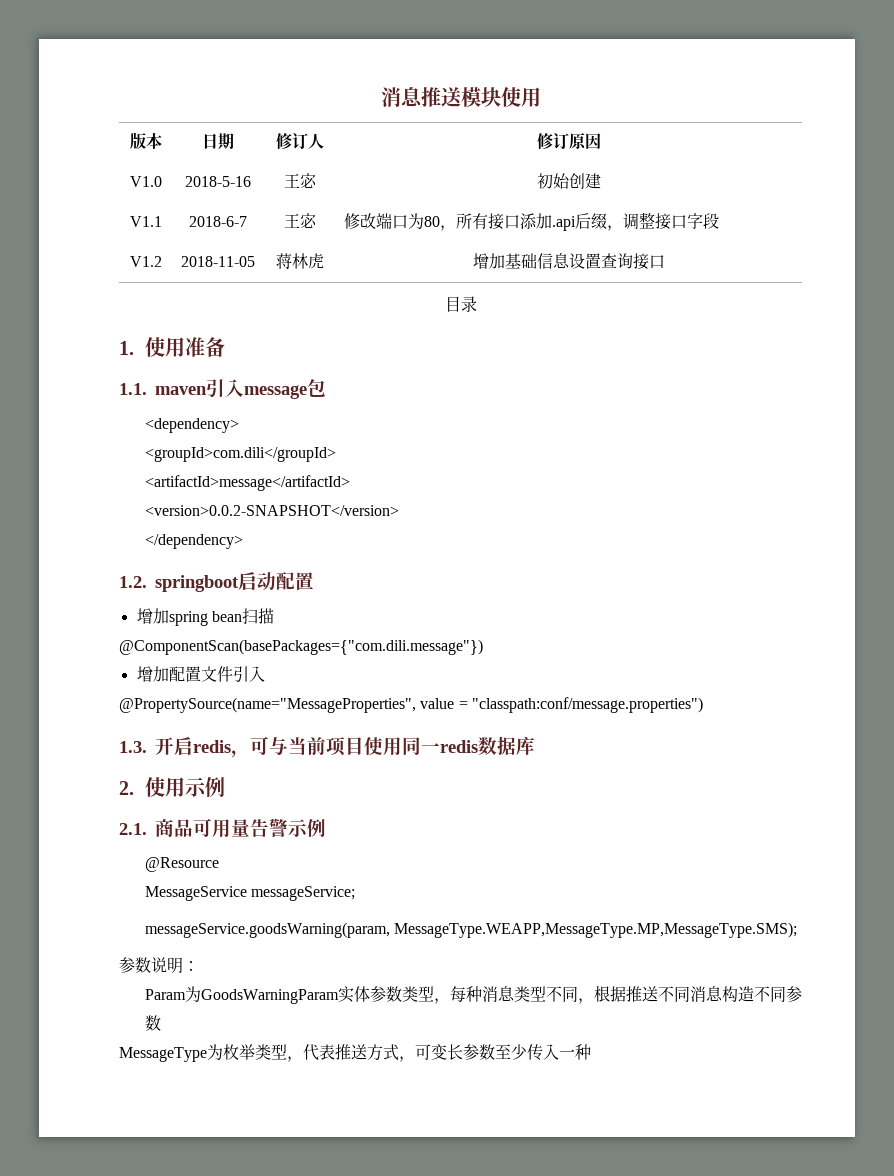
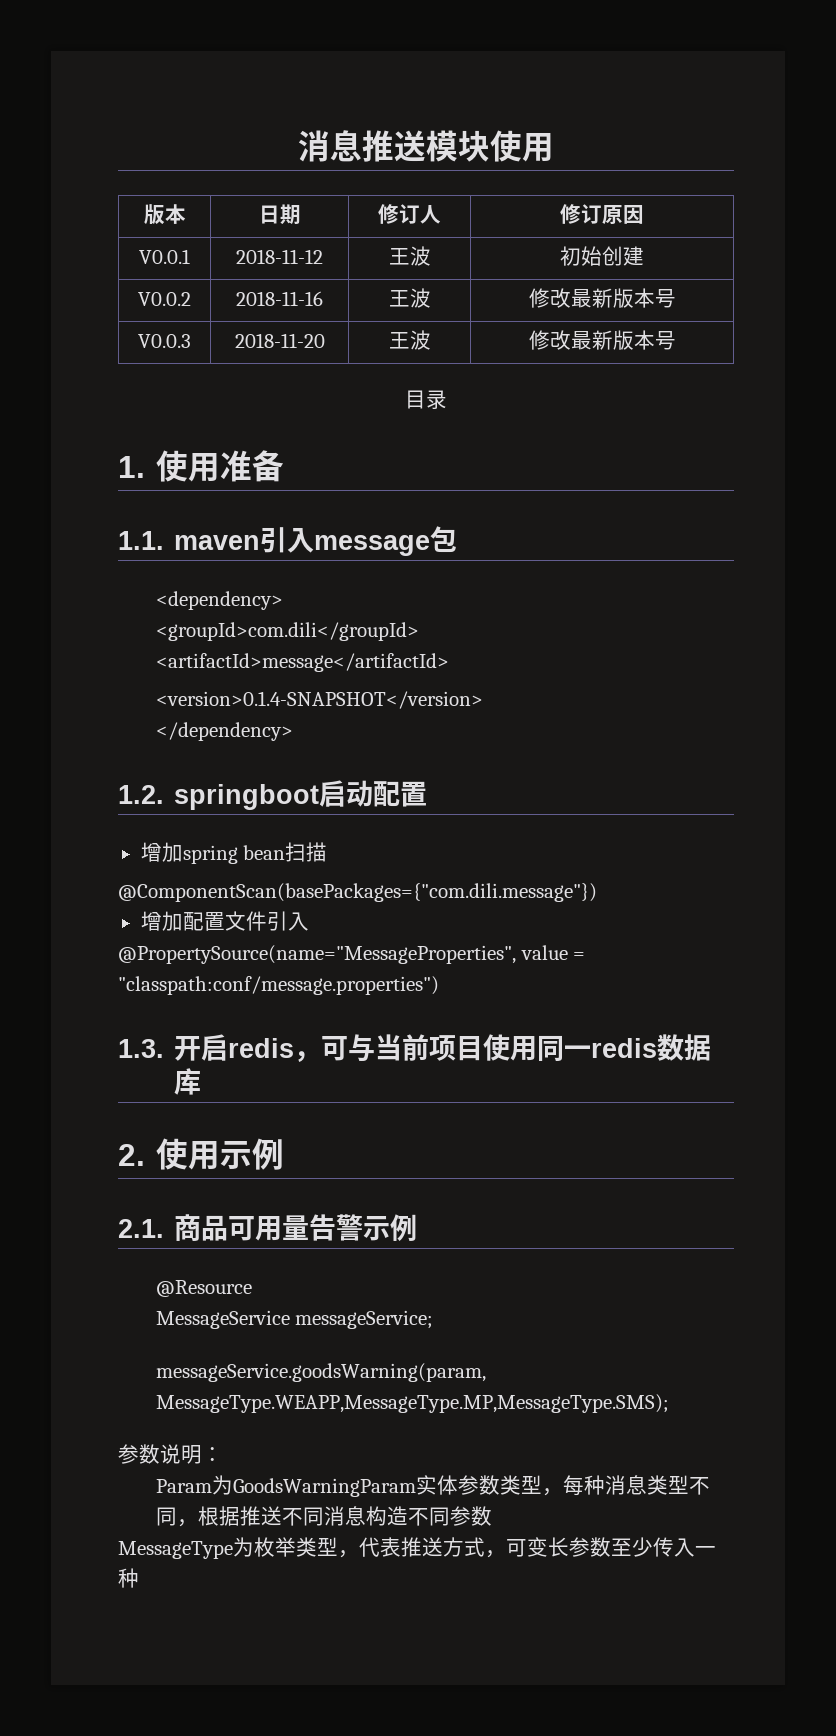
- V1.0 | 2018-5-16 | 王宓 | 初始创建
+ V0.0.1 | 2018-11-12 | 王波 | 初始创建
- V1.1 | 2018-6-7 | 王宓 | 修改端口为80，所有接口添加.api后缀，调整接口字段
- V1.2 | 2018-11-05 | 蒋林虎 | 增加基础信息设置查询接口
+ V0.0.2 | 2018-11-16 | 王波 | 修改最新版本号
+ V0.0.3 | 2018-11-20 | 王波 | 修改最新版本号
- <version>0.0.2-SNAPSHOT</version>
+ <version>0.1.4-SNAPSHOT</version>

